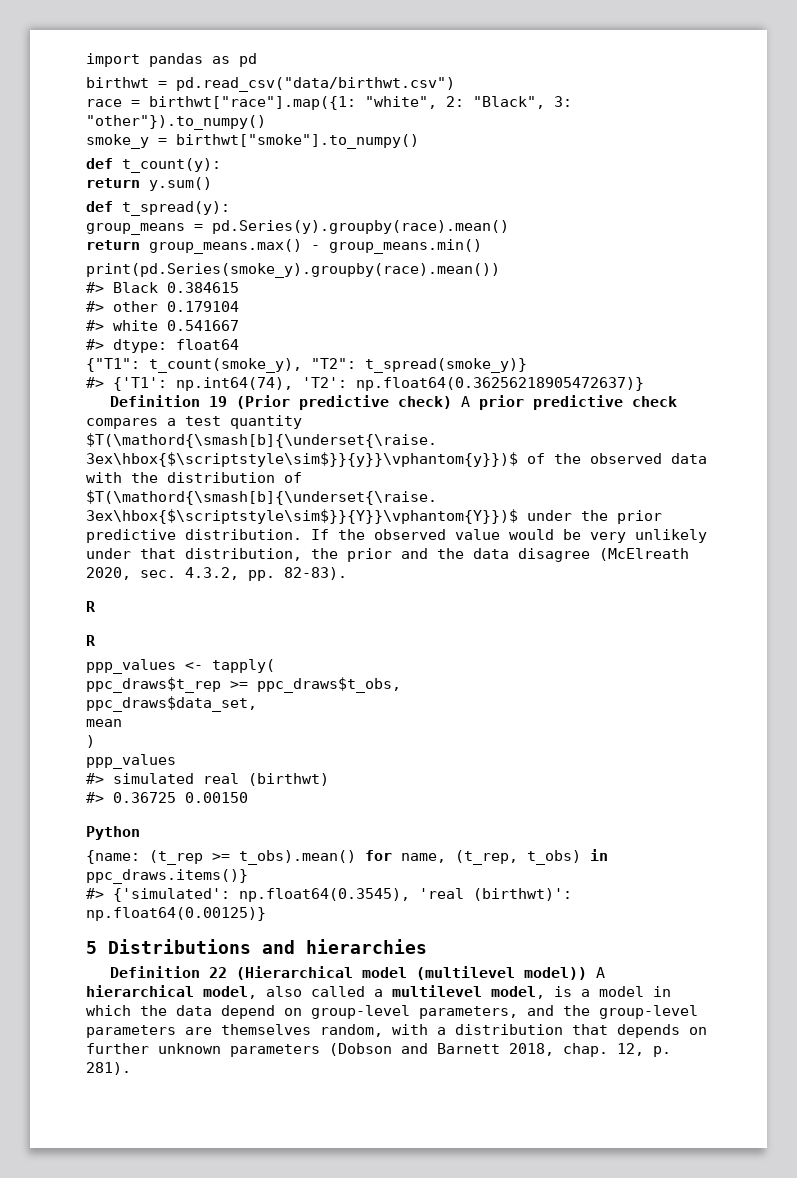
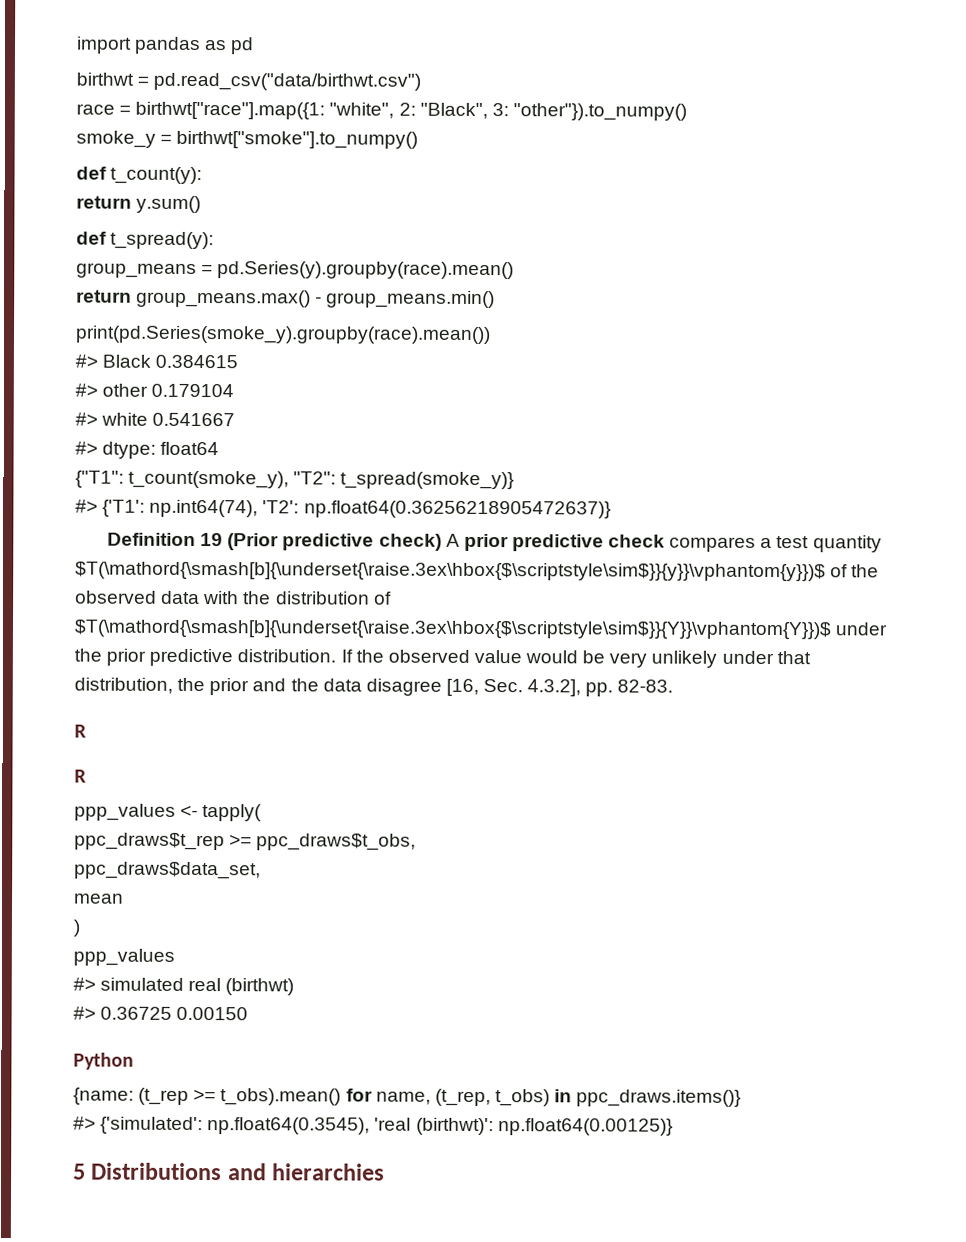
- If the observed value would be very unlikely under that distribution, the prior and the data disagree (McElreath 2020, sec. 4.3.2, pp. 82-83).
+ If the observed value would be very unlikely under that distribution, the prior and the data disagree [16, Sec. 4.3.2], pp. 82-83.
- Definition 22 (Hierarchical model (multilevel model)) A hierarchical model, also called a multilevel model, is a model in which the data depend on group-level parameters, and the group-level parameters are themselves random, with a distribution that depends on further unknown parameters (Dobson and Barnett 2018, chap. 12, p. 281).

